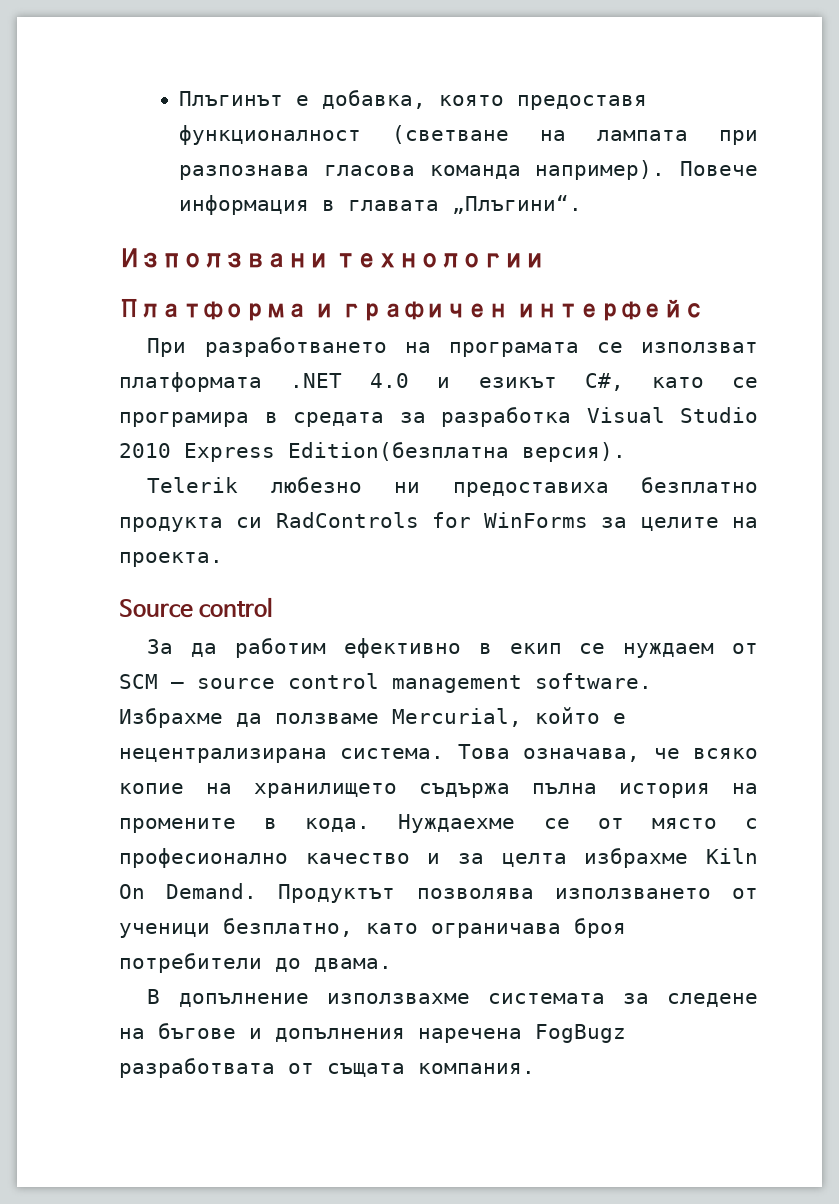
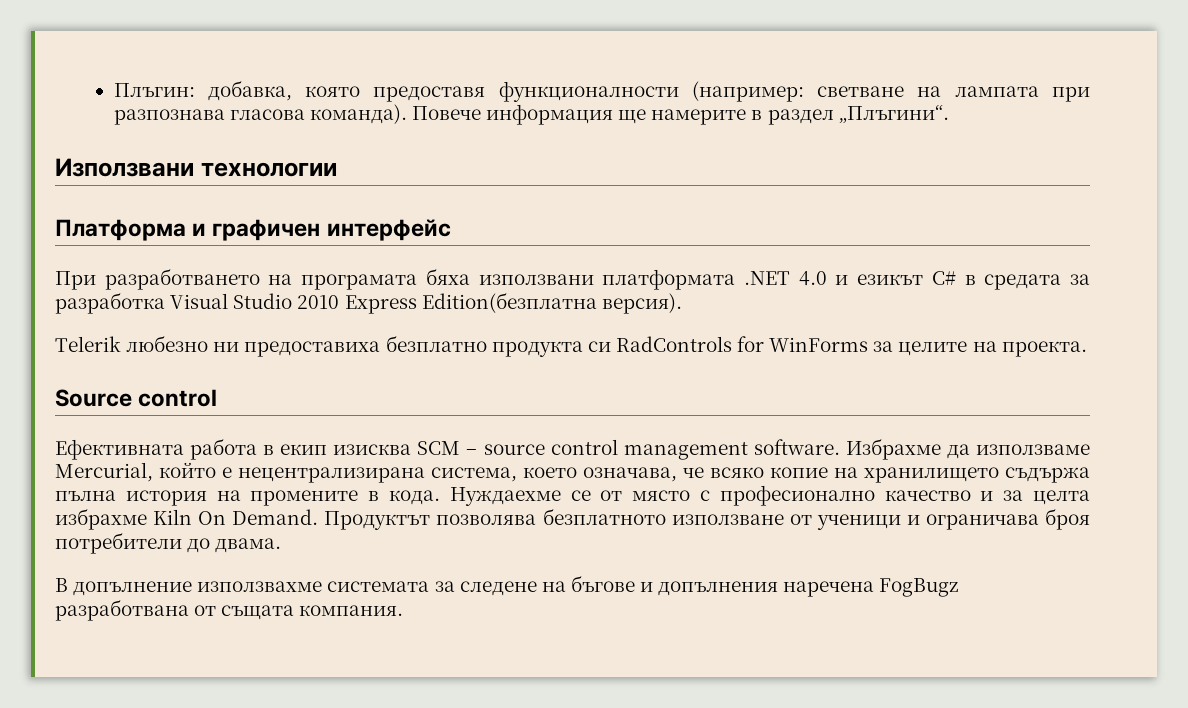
- Плъгинът е добавка, която предоставя функционалност (светване на лампата при разпознава гласова команда например). Повече информация в главата „Плъгини“.
+ Плъгин: добавка, която предоставя функционалности (например: светване на лампата при разпознава гласова команда). Повече информация ще намерите в раздел „Плъгини“.
- При разработването на програмата се използват платформата .NET 4.0 и езикът C#, като се програмира в средата за разработка Visual Studio 2010 Express Edition(безплатна версия).
+ При разработването на програмата бяха използвани платформата .NET 4.0 и езикът C# в средата за разработка Visual Studio 2010 Express Edition(безплатна версия).
- За да работим ефективно в екип се нуждаем от SCM – source control management software.
+ Ефективната работа в екип изисква SCM – source control management software.
- Избрахме да ползваме Mercurial, който е нецентрализирана система. Това означава, че всяко копие на хранилището съдържа пълна история на промените в кода.
+ Избрахме да използваме Mercurial, който е нецентрализирана система, което означава, че всяко копие на хранилището съдържа пълна история на промените в кода.
- Продуктът позволява използването от ученици безплатно, като ограничава броя потребители до двама.
+ Продуктът позволява безплатното използване от ученици и ограничава броя потребители до двама.
- В допълнение използвахме системата за следене на бъгове и допълнения наречена FogBugz разработвата от същата компания.
+ В допълнение използвахме системата за следене на бъгове и допълнения наречена FogBugz разработвана от същата компания.

